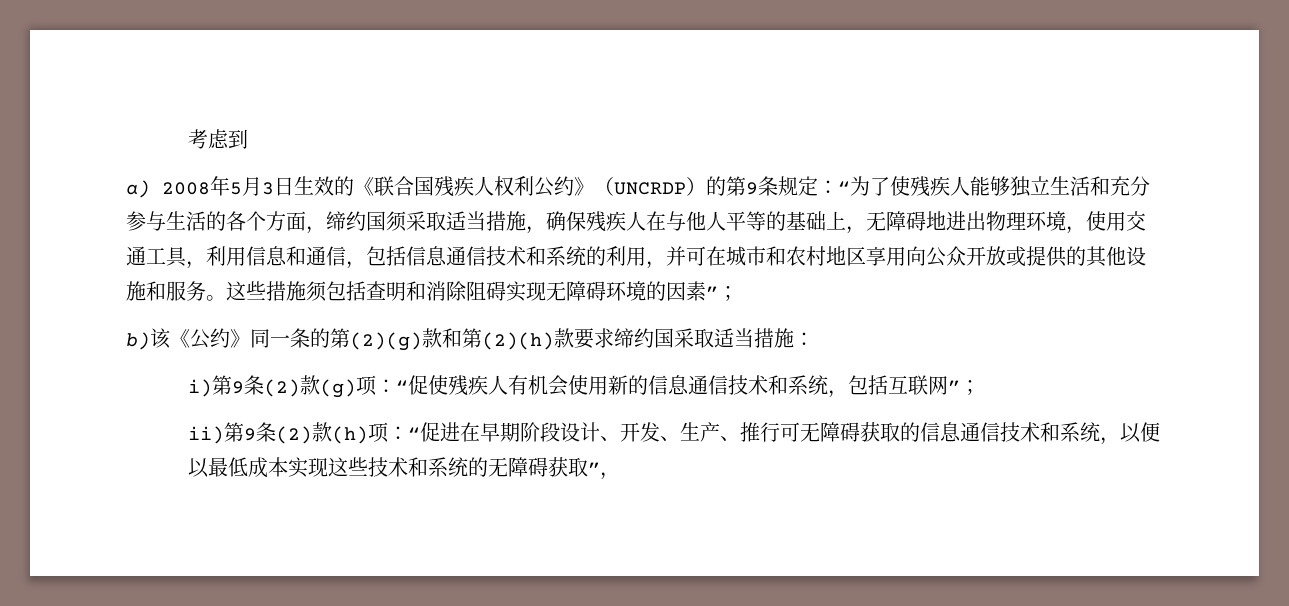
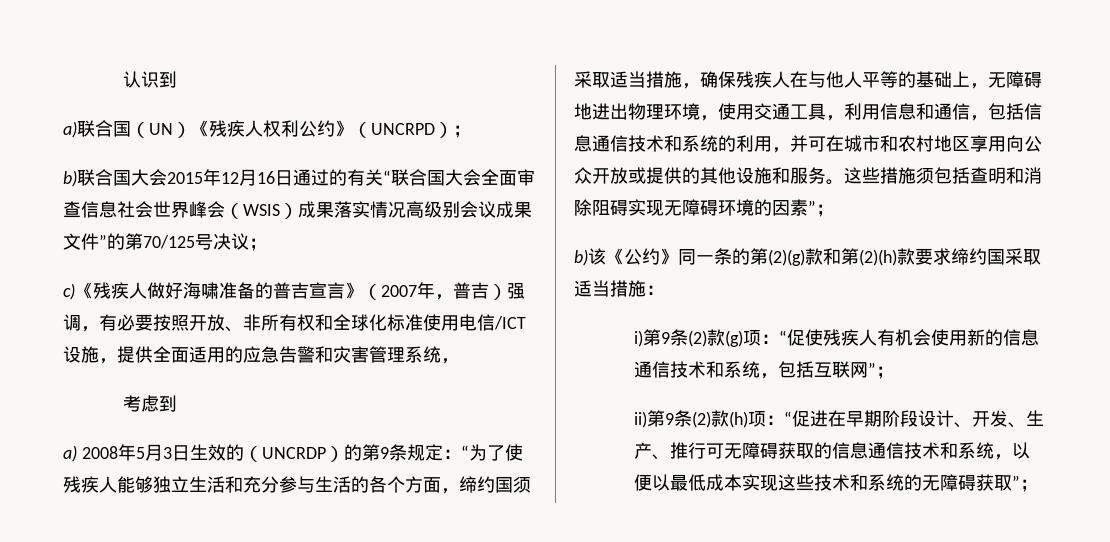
+ 认识到
+ a)联合国（UN）《残疾人权利公约》（UNCRPD）；
+ b)联合国大会2015年12月16日通过的有关“联合国大会全面审查信息社会世界峰会（WSIS）成果落实情况高级别会议成果文件”的第70/125号决议；
+ c)《残疾人做好海啸准备的普吉宣言》（2007年，普吉）强调，有必要按照开放、非所有权和全球化标准使用电信/ICT设施，提供全面适用的应急告警和灾害管理系统，
- a) 2008年5月3日生效的《联合国残疾人权利公约》（UNCRDP）的第9条规定：
+ a) 2008年5月3日生效的（UNCRDP）的第9条规定：
- ii)第9条(2)款(h)项：“促进在早期阶段设计、开发、生产、推行可无障碍获取的信息通信技术和系统，以便以最低成本实现这些技术和系统的无障碍获取”，
+ ii)第9条(2)款(h)项：“促进在早期阶段设计、开发、生产、推行可无障碍获取的信息通信技术和系统，以便以最低成本实现这些技术和系统的无障碍获取”；

